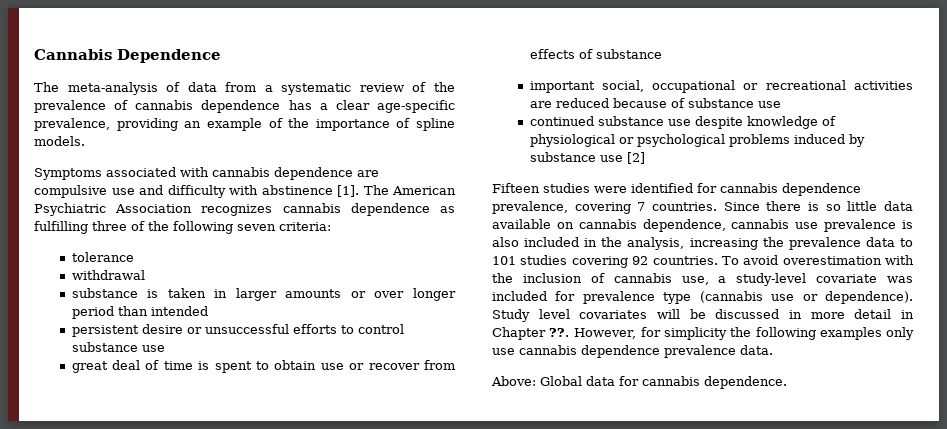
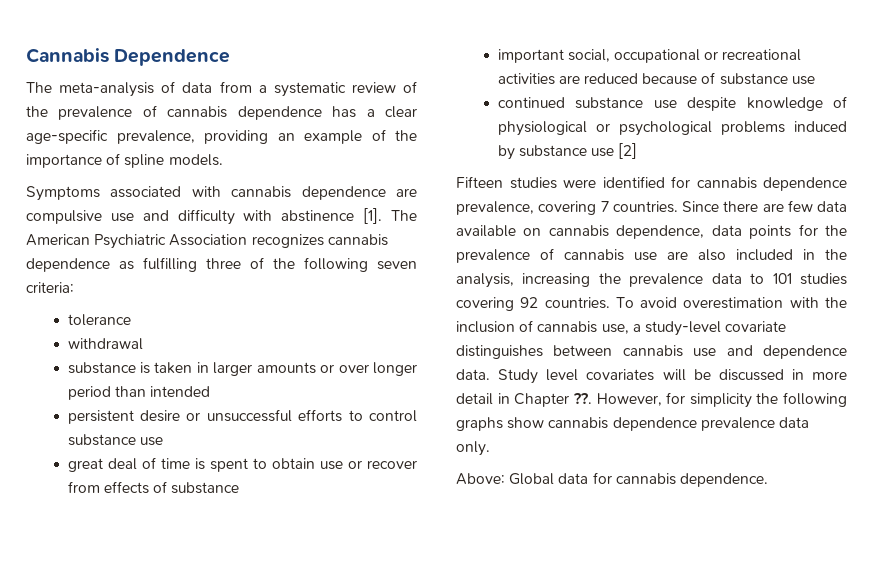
- Since there is so little data available on cannabis dependence, cannabis use prevalence is also included in the analysis, increasing the prevalence data to 101 studies covering 92 countries.
+ Since there are few data available on cannabis dependence, data points for the prevalence of cannabis use are also included in the analysis, increasing the prevalence data to 101 studies covering 92 countries.
- To avoid overestimation with the inclusion of cannabis use, a study-level covariate was included for prevalence type (cannabis use or dependence).
+ To avoid overestimation with the inclusion of cannabis use, a study-level covariate distinguishes between cannabis use and dependence data.
- However, for simplicity the following examples only use cannabis dependence prevalence data.
+ However, for simplicity the following graphs show cannabis dependence prevalence data only.

